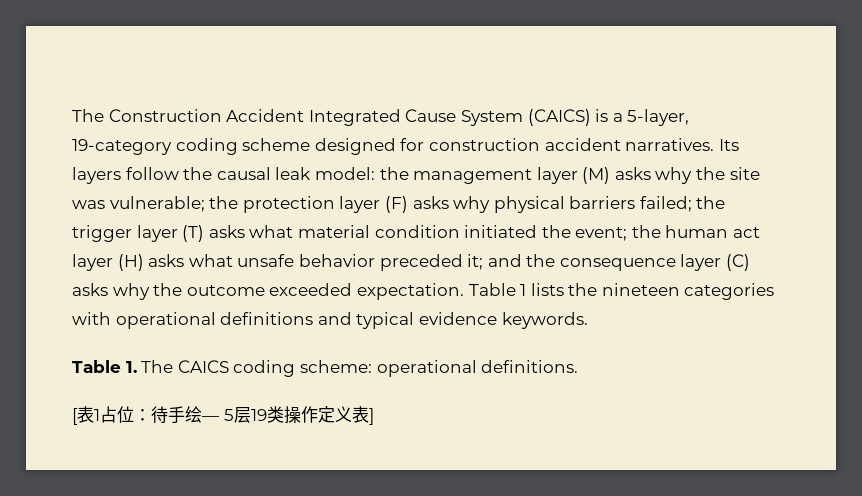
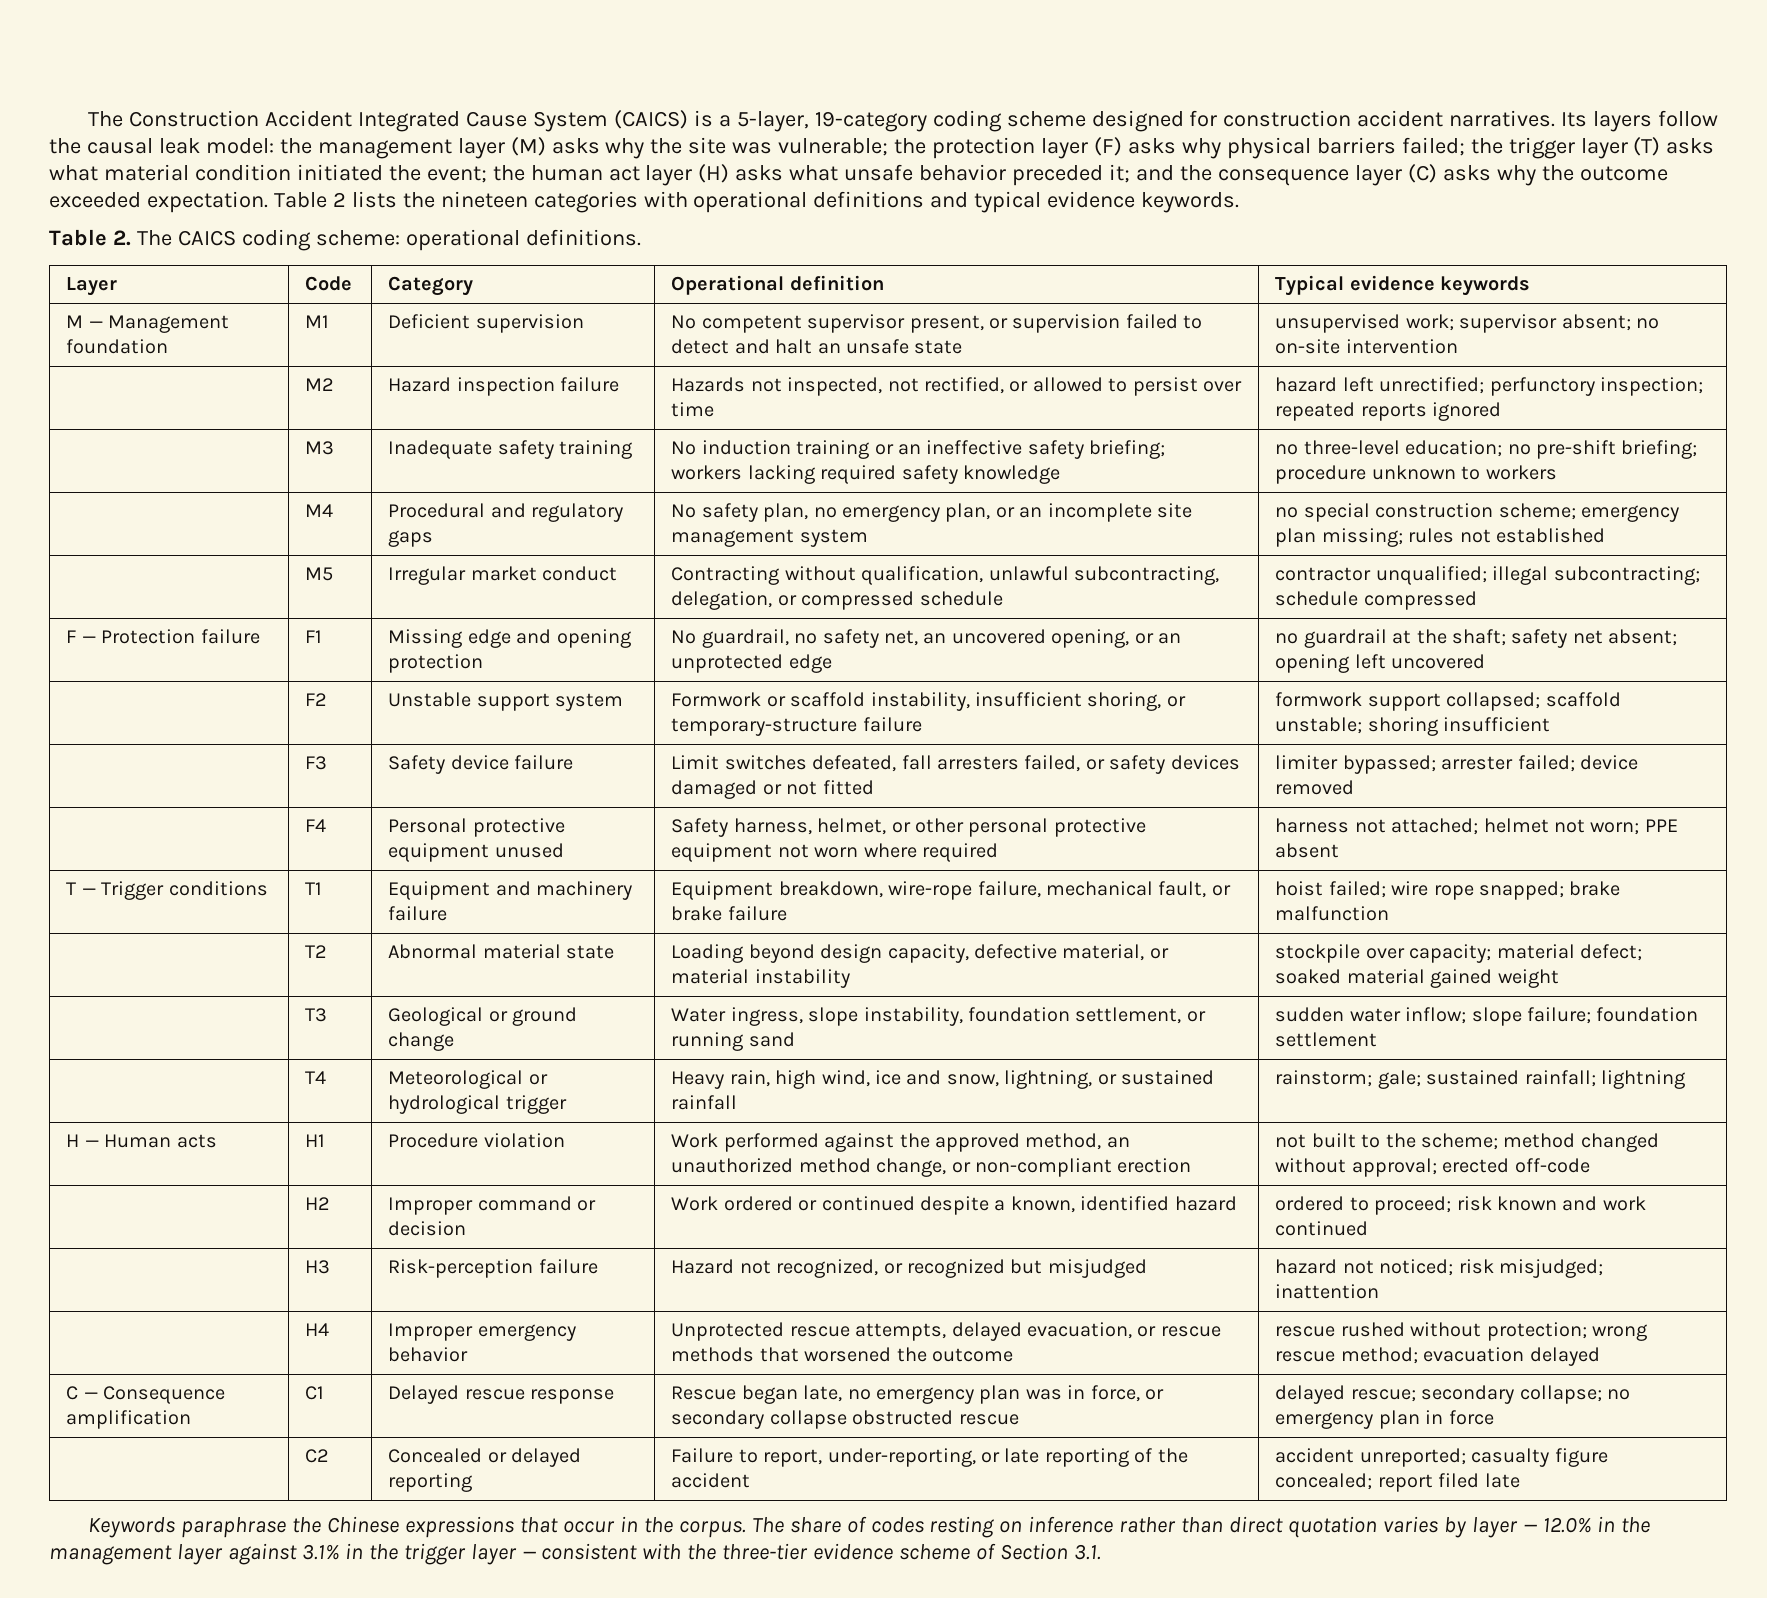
- Table 1 lists the nineteen categories with operational definitions and typical evidence keywords.
+ Table 2 lists the nineteen categories with operational definitions and typical evidence keywords.
- Table 1. The CAICS coding scheme: operational definitions.
+ Table 2. The CAICS coding scheme: operational definitions.
- [表1占位：待手绘— 5层19类操作定义表]
+ Layer | Code | Category | Operational definition | Typical evidence keywords
+ M — Management foundation | M1 | Deficient supervision | No competent supervisor present, or supervision failed to detect and halt an unsafe state | unsupervised work; supervisor absent; no on-site intervention
+ | M2 | Hazard inspection failure | Hazards not inspected, not rectified, or allowed to persist over time | hazard left unrectified; perfunctory inspection; repeated reports ignored
+ | M3 | Inadequate safety training | No induction training or an ineffective safety briefing; workers lacking required safety knowledge | no three-level education; no pre-shift briefing; procedure unknown to workers
+ | M4 | Procedural and regulatory gaps | No safety plan, no emergency plan, or an incomplete site management system | no special construction scheme; emergency plan missing; rules not established
+ | M5 | Irregular market conduct | Contracting without qualification, unlawful subcontracting, delegation, or compressed schedule | contractor unqualified; illegal subcontracting; schedule compressed
+ F — Protection failure | F1 | Missing edge and opening protection | No guardrail, no safety net, an uncovered opening, or an unprotected edge | no guardrail at the shaft; safety net absent; opening left uncovered
+ | F2 | Unstable support system | Formwork or scaffold instability, insufficient shoring, or temporary-structure failure | formwork support collapsed; scaffold unstable; shoring insufficient
+ | F3 | Safety device failure | Limit switches defeated, fall arresters failed, or safety devices damaged or not fitted | limiter bypassed; arrester failed; device removed
+ | F4 | Personal protective equipment unused | Safety harness, helmet, or other personal protective equipment not worn where required | harness not attached; helmet not worn; PPE absent
+ T — Trigger conditions | T1 | Equipment and machinery failure | Equipment breakdown, wire-rope failure, mechanical fault, or brake failure | hoist failed; wire rope snapped; brake malfunction
+ | T2 | Abnormal material state | Loading beyond design capacity, defective material, or material instability | stockpile over capacity; material defect; soaked material gained weight
+ | T3 | Geological or ground change | Water ingress, slope instability, foundation settlement, or running sand | sudden water inflow; slope failure; foundation settlement
+ | T4 | Meteorological or hydrological trigger | Heavy rain, high wind, ice and snow, lightning, or sustained rainfall | rainstorm; gale; sustained rainfall; lightning
+ H — Human acts | H1 | Procedure violation | Work performed against the approved method, an unauthorized method change, or non-compliant erection | not built to the scheme; method changed without approval; erected off-code
+ | H2 | Improper command or decision | Work ordered or continued despite a known, identified hazard | ordered to proceed; risk known and work continued
+ | H3 | Risk-perception failure | Hazard not recognized, or recognized but misjudged | hazard not noticed; risk misjudged; inattention
+ | H4 | Improper emergency behavior | Unprotected rescue attempts, delayed evacuation, or rescue methods that worsened the outcome | rescue rushed without protection; wrong rescue method; evacuation delayed
+ C — Consequence amplification | C1 | Delayed rescue response | Rescue began late, no emergency plan was in force, or secondary collapse obstructed rescue | delayed rescue; secondary collapse; no emergency plan in force
+ | C2 | Concealed or delayed reporting | Failure to report, under-reporting, or late reporting of the accident | accident unreported; casualty figure concealed; report filed late
+ Keywords paraphrase the Chinese expressions that occur in the corpus. The share of codes resting on inference rather than direct quotation varies by layer — 12.0% in the management layer against 3.1% in the trigger layer — consistent with the three-tier evidence scheme of Section 3.1.

